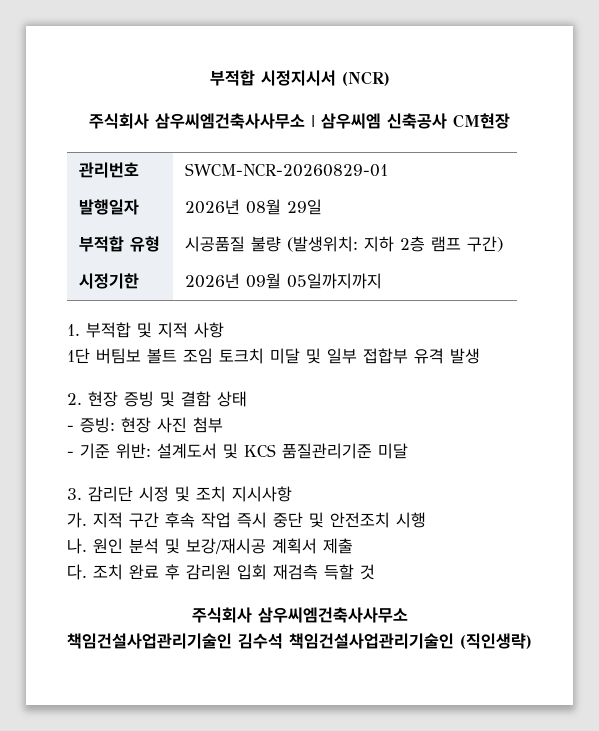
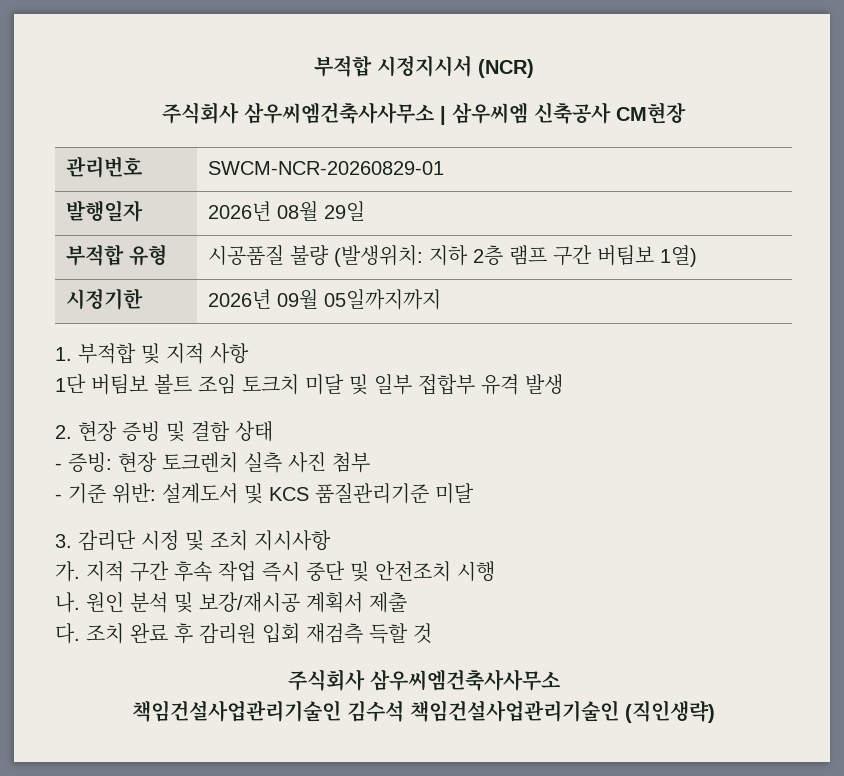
- 부적합 유형 | 시공품질 불량 (발생위치: 지하 2층 램프 구간)
+ 부적합 유형 | 시공품질 불량 (발생위치: 지하 2층 램프 구간 버팀보 1열)
- - 증빙: 현장 사진 첨부
+ - 증빙: 현장 토크렌치 실측 사진 첨부

